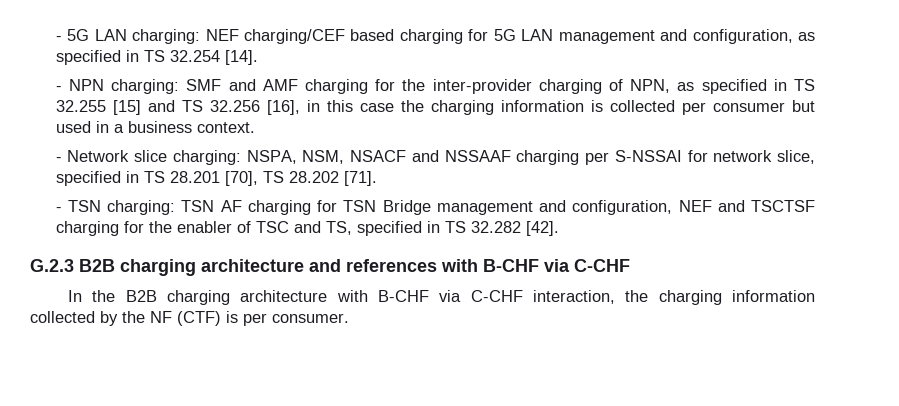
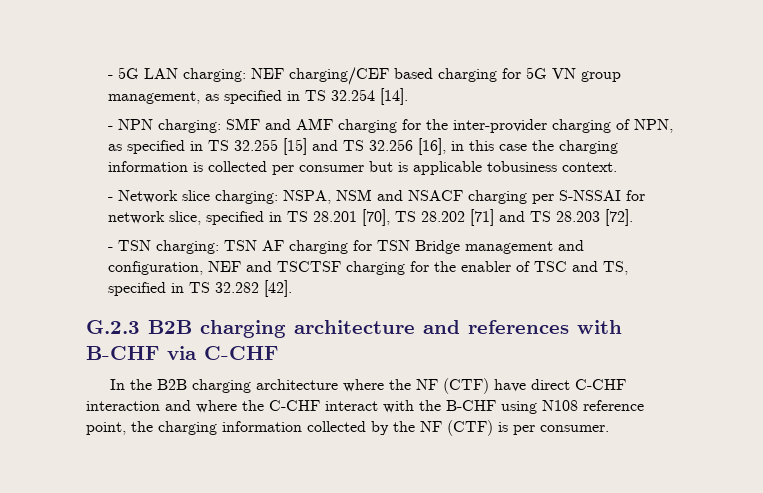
- - 5G LAN charging: NEF charging/CEF based charging for 5G LAN management and configuration, as specified in TS 32.254 [14].
+ - 5G LAN charging: NEF charging/CEF based charging for 5G VN group management, as specified in TS 32.254 [14].
- - NPN charging: SMF and AMF charging for the inter-provider charging of NPN, as specified in TS 32.255 [15] and TS 32.256 [16], in this case the charging information is collected per consumer but used in a business context.
+ - NPN charging: SMF and AMF charging for the inter-provider charging of NPN, as specified in TS 32.255 [15] and TS 32.256 [16], in this case the charging information is collected per consumer but is applicable tobusiness context.
- - Network slice charging: NSPA, NSM, NSACF and NSSAAF charging per S-NSSAI for network slice, specified in TS 28.201 [70], TS 28.202 [71].
+ - Network slice charging: NSPA, NSM and NSACF charging per S-NSSAI for network slice, specified in TS 28.201 [70], TS 28.202 [71] and TS 28.203 [72].
- In the B2B charging architecture with B-CHF via C-CHF interaction, the charging information collected by the NF (CTF) is per consumer.
+ In the B2B charging architecture where the NF (CTF) have direct C-CHF interaction and where the C-CHF interact with the B-CHF using N108 reference point, the charging information collected by the NF (CTF) is per consumer.

